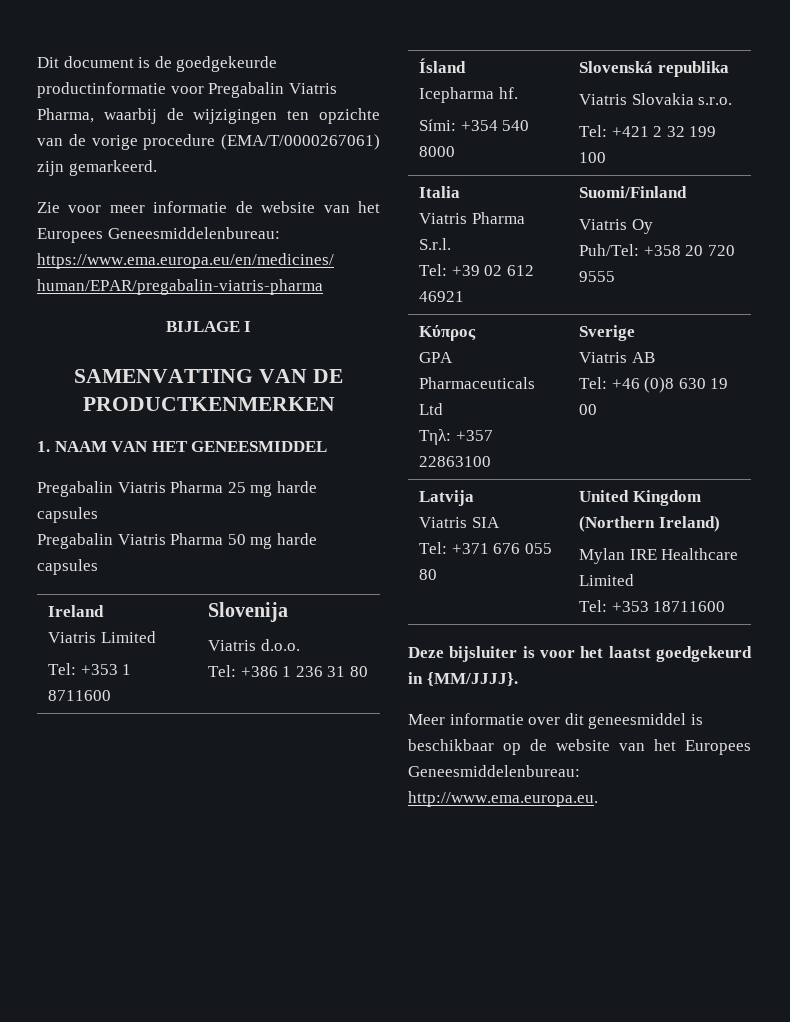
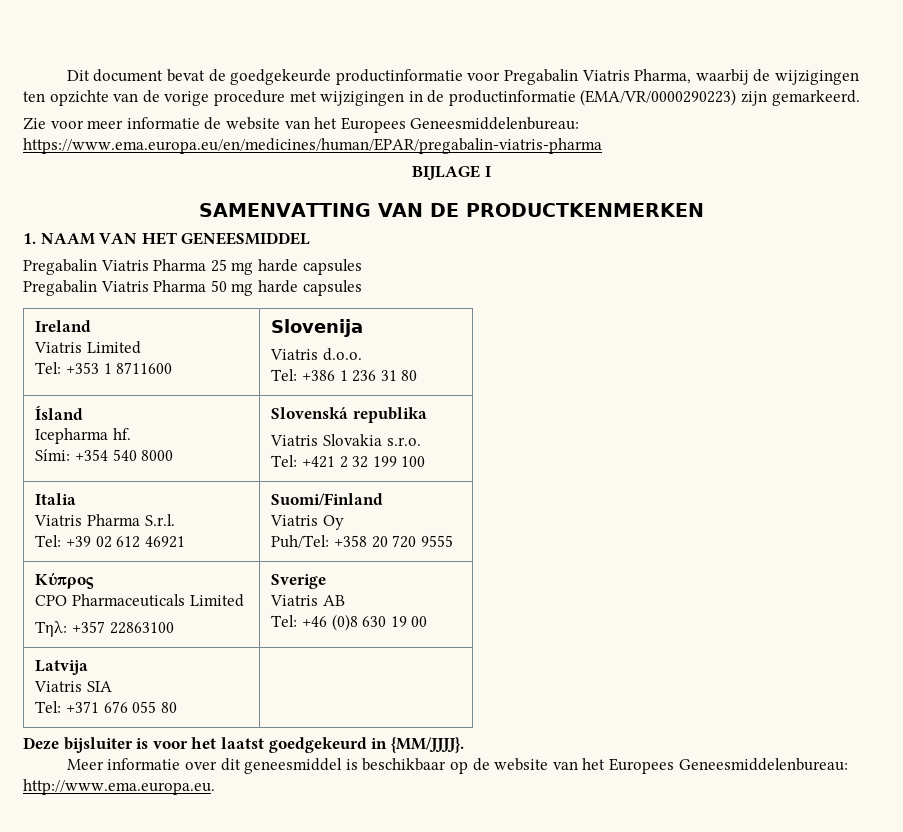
- Dit document is de goedgekeurde productinformatie voor Pregabalin Viatris Pharma, waarbij de wijzigingen ten opzichte van de vorige procedure (EMA/T/0000267061) zijn gemarkeerd.
+ Dit document bevat de goedgekeurde productinformatie voor Pregabalin Viatris Pharma, waarbij de wijzigingen ten opzichte van de vorige procedure met wijzigingen in de productinformatie (EMA/VR/0000290223) zijn gemarkeerd.
  Κύπρος
- GPA Pharmaceuticals Ltd
+ CPO Pharmaceuticals Limited
  Latvija
  Viatris SIA
- Tel: +371 676 055 80 | United Kingdom (Northern Ireland)
- Mylan IRE Healthcare Limited
- Tel: +353 18711600
+ Tel: +371 676 055 80 |

